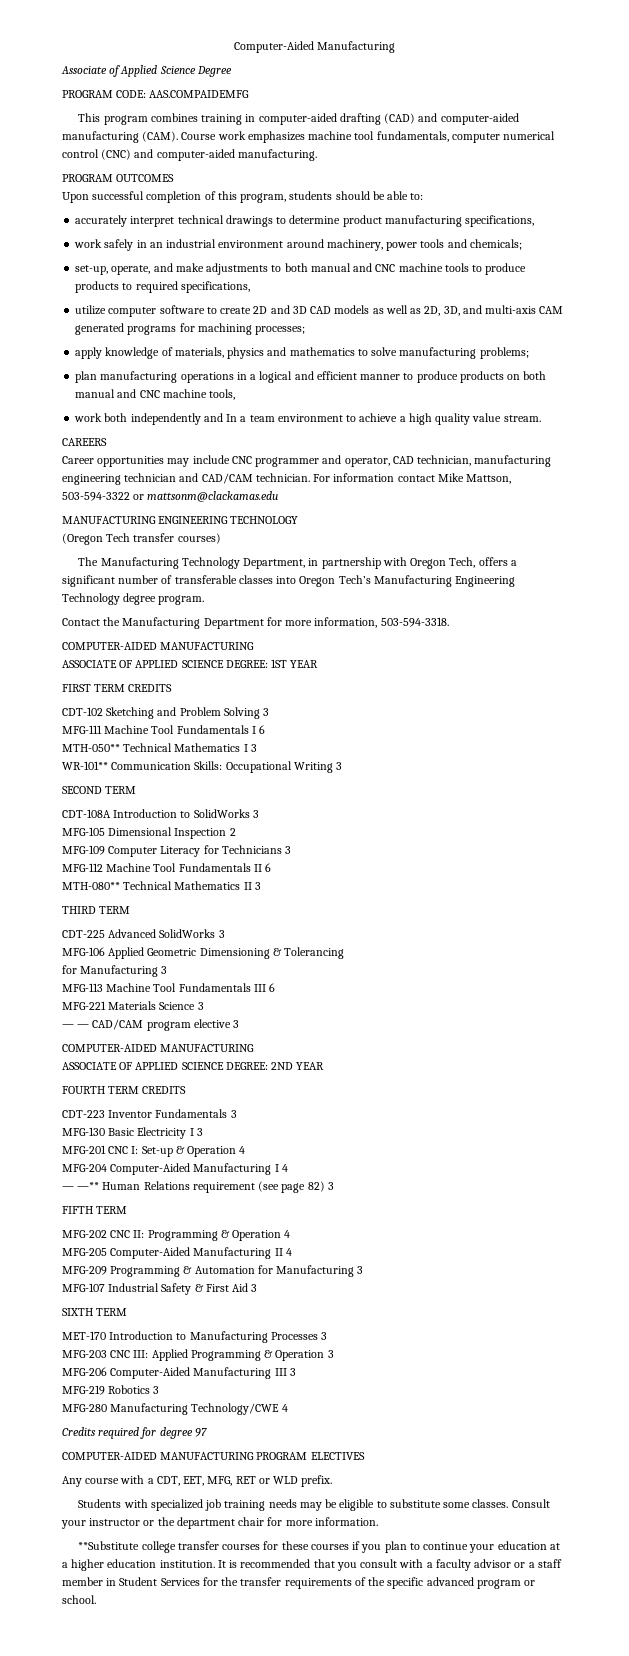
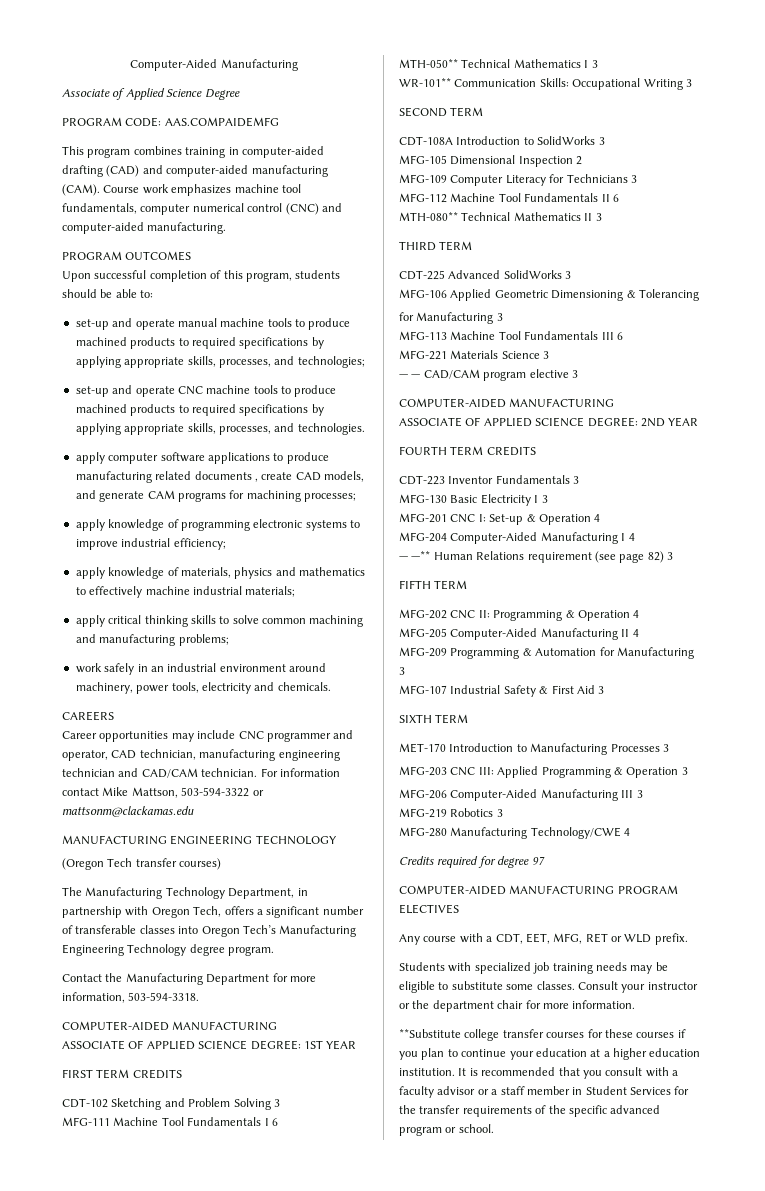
- accurately interpret technical drawings to determine product manufacturing specifications,
+ set-up and operate manual machine tools to produce machined products to required specifications by applying appropriate skills, processes, and technologies;
+ set-up and operate CNC machine tools to produce machined products to required specifications by applying appropriate skills, processes, and technologies.
+ apply computer software applications to produce manufacturing related documents , create CAD models, and generate CAM programs for machining processes;
+ apply knowledge of programming electronic systems to improve industrial efficiency;
+ apply knowledge of materials, physics and mathematics to effectively machine industrial materials;
+ apply critical thinking skills to solve common machining and manufacturing problems;
- work safely in an industrial environment around machinery, power tools and chemicals;
- set-up, operate, and make adjustments to both manual and CNC machine tools to produce products to required specifications,
- utilize computer software to create 2D and 3D CAD models as well as 2D, 3D, and multi-axis CAM generated programs for machining processes;
- apply knowledge of materials, physics and mathematics to solve manufacturing problems;
- plan manufacturing operations in a logical and efficient manner to produce products on both manual and CNC machine tools,
- work both independently and In a team environment to achieve a high quality value stream.
+ work safely in an industrial environment around machinery, power tools, electricity and chemicals.

